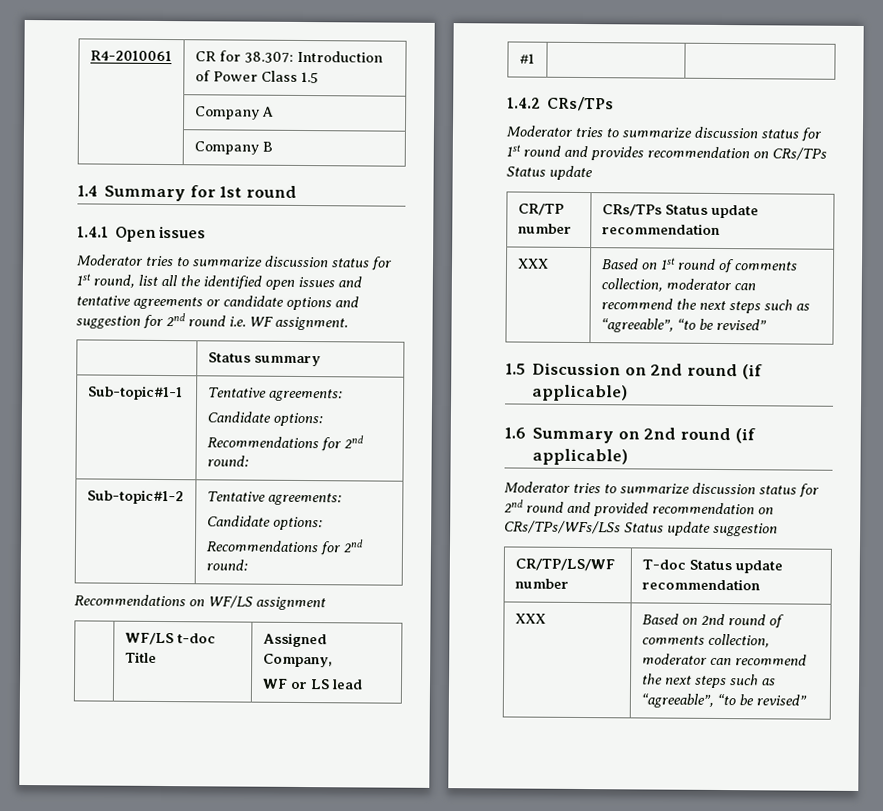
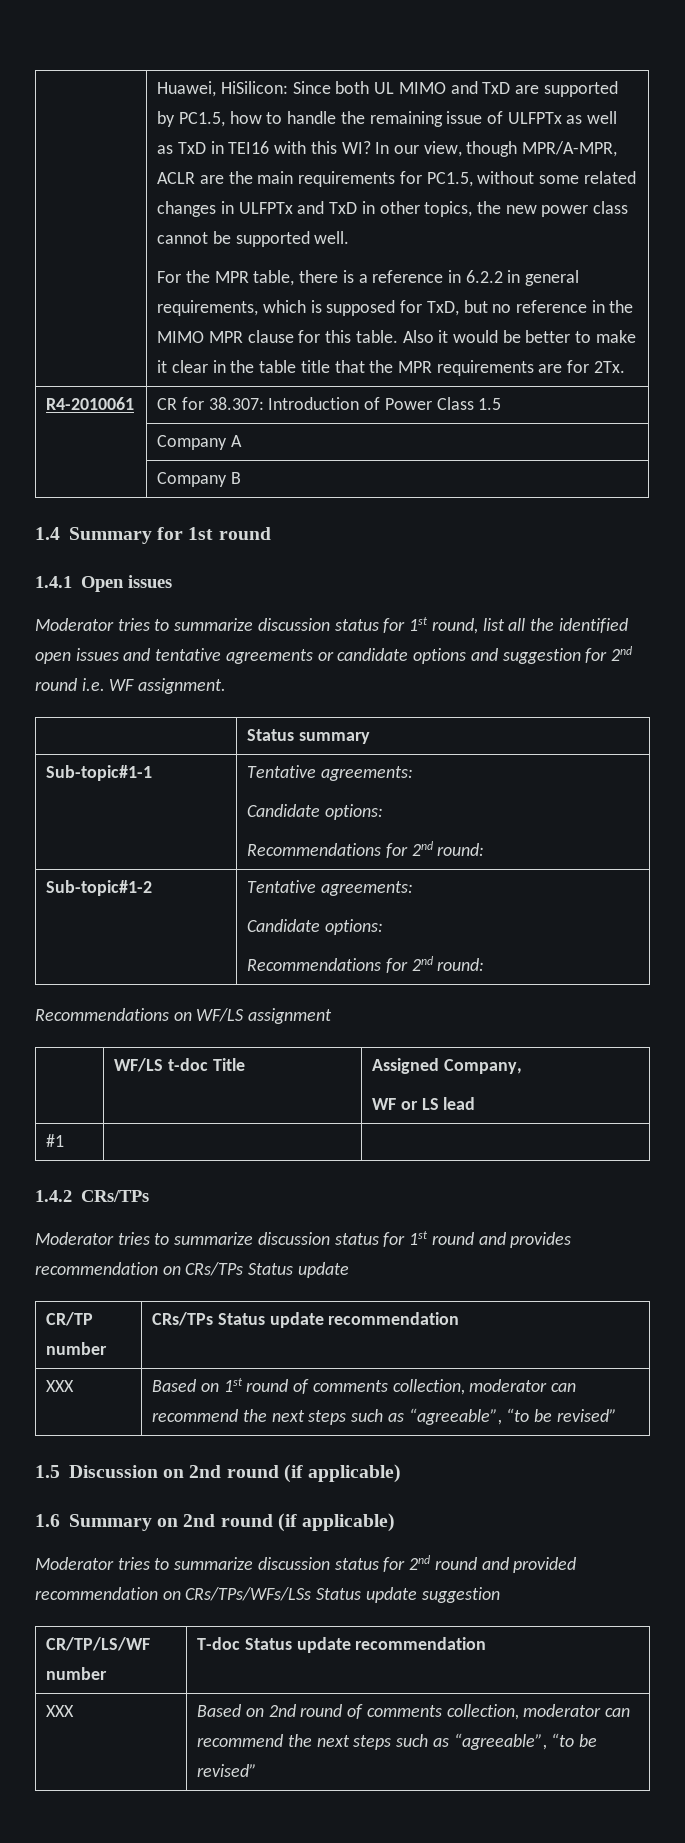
+ Huawei, HiSilicon: Since both UL MIMO and TxD are supported by PC1.5, how to handle the remaining issue of ULFPTx as well as TxD in TEI16 with this WI? In our view, though MPR/A-MPR, ACLR are the main requirements for PC1.5, without some related changes in ULFPTx and TxD in other topics, the new power class cannot be supported well.
+ For the MPR table, there is a reference in 6.2.2 in general requirements, which is supposed for TxD, but no reference in the MIMO MPR clause for this table. Also it would be better to make it clear in the table title that the MPR requirements are for 2Tx.

